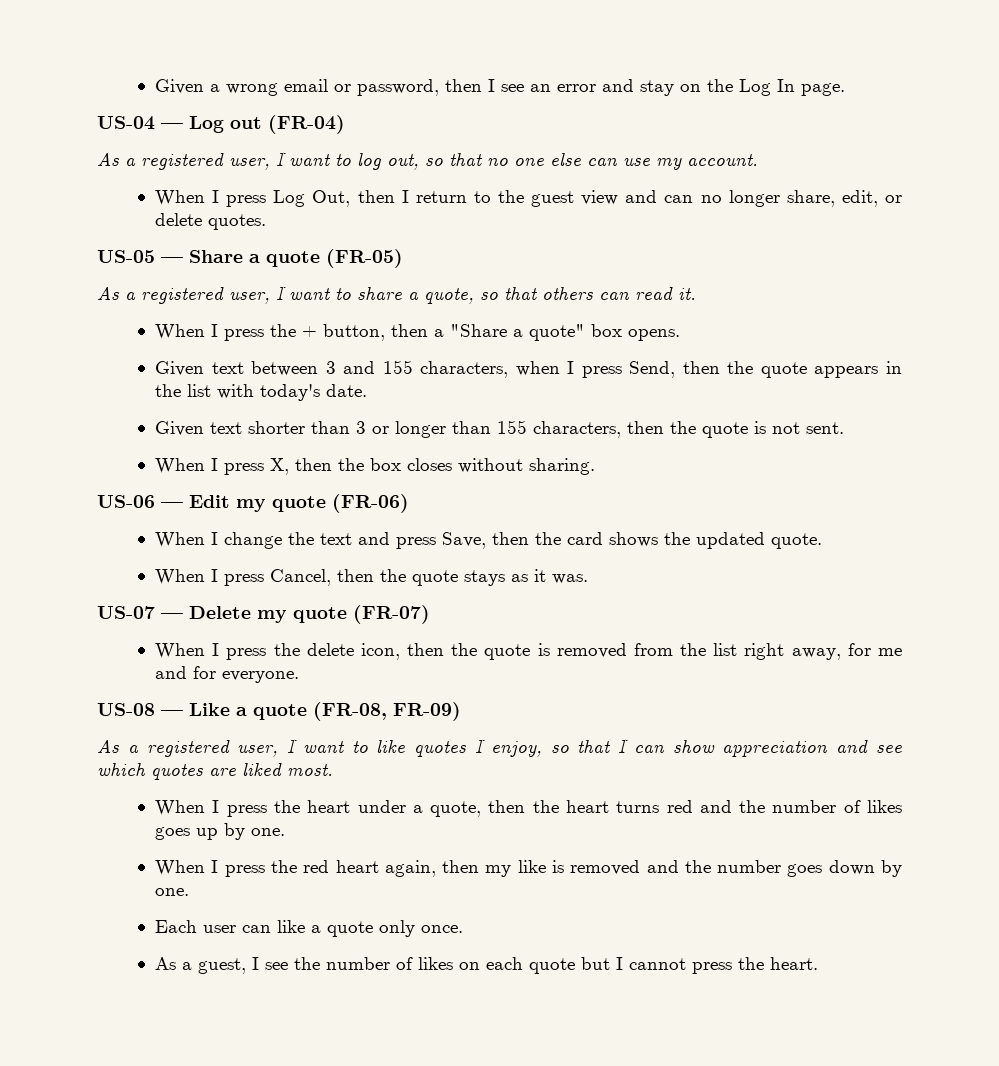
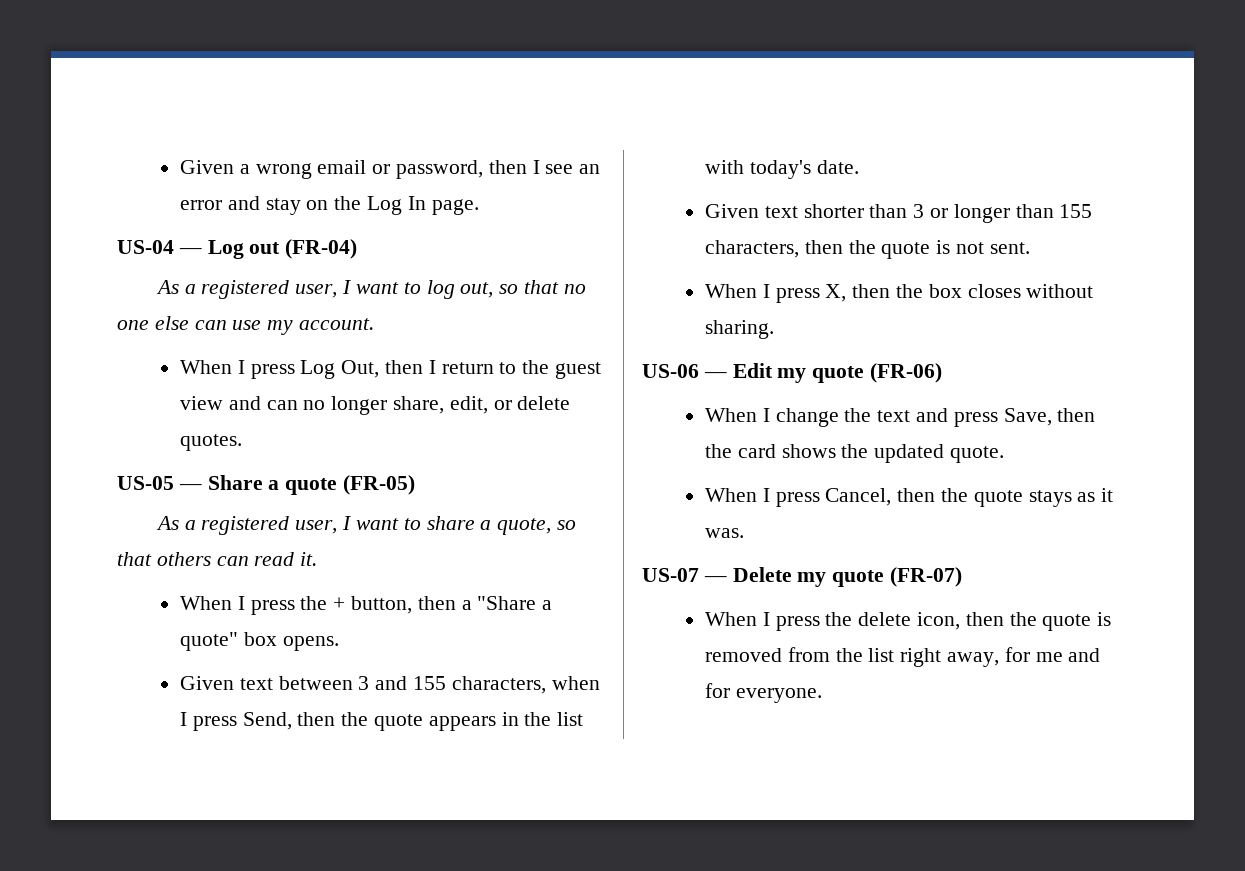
- US-08 — Like a quote (FR-08, FR-09)
- As a registered user, I want to like quotes I enjoy, so that I can show appreciation and see which quotes are liked most.
- When I press the heart under a quote, then the heart turns red and the number of likes goes up by one.
- When I press the red heart again, then my like is removed and the number goes down by one.
- Each user can like a quote only once.
- As a guest, I see the number of likes on each quote but I cannot press the heart.

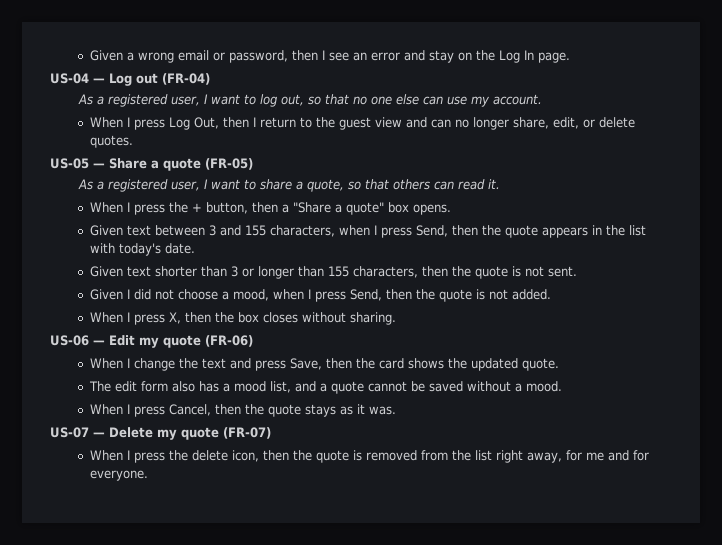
+ Given I did not choose a mood, when I press Send, then the quote is not added.
+ The edit form also has a mood list, and a quote cannot be saved without a mood.

